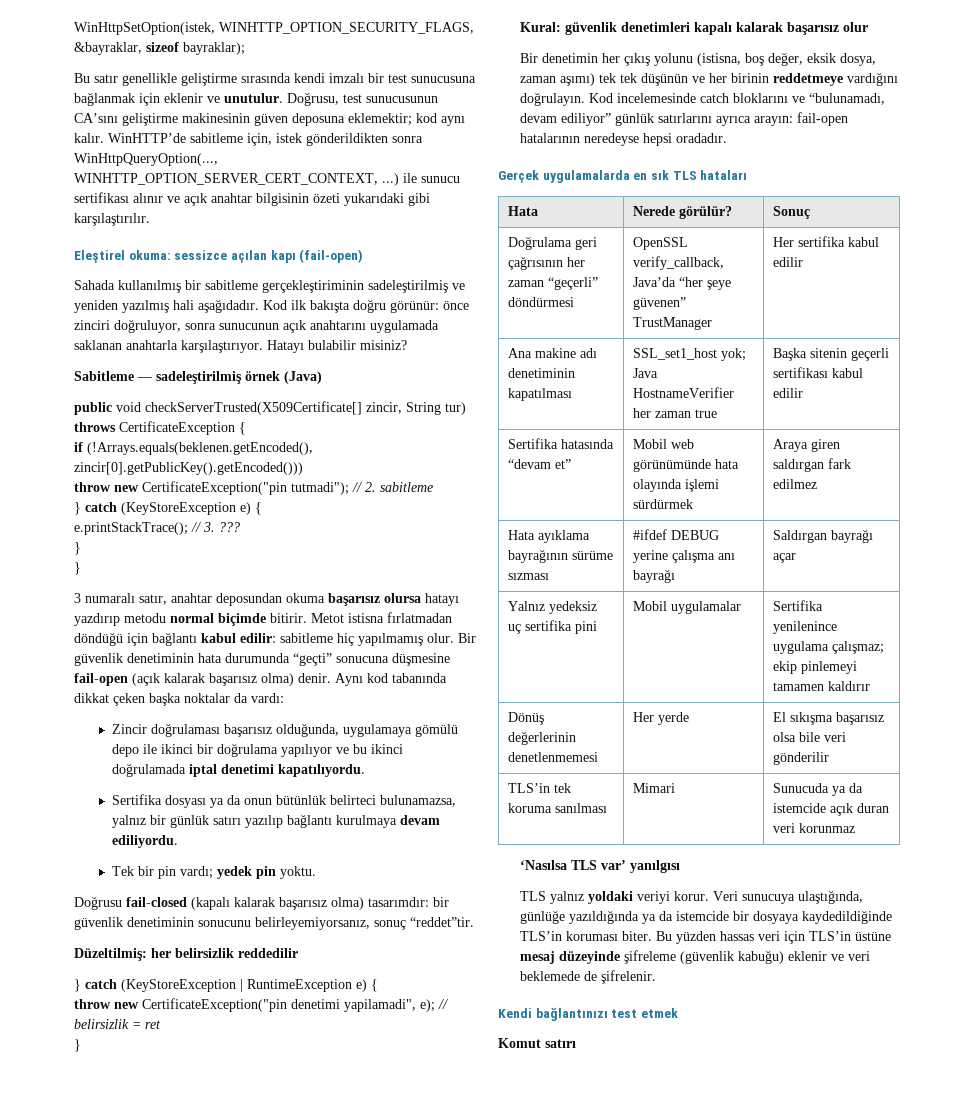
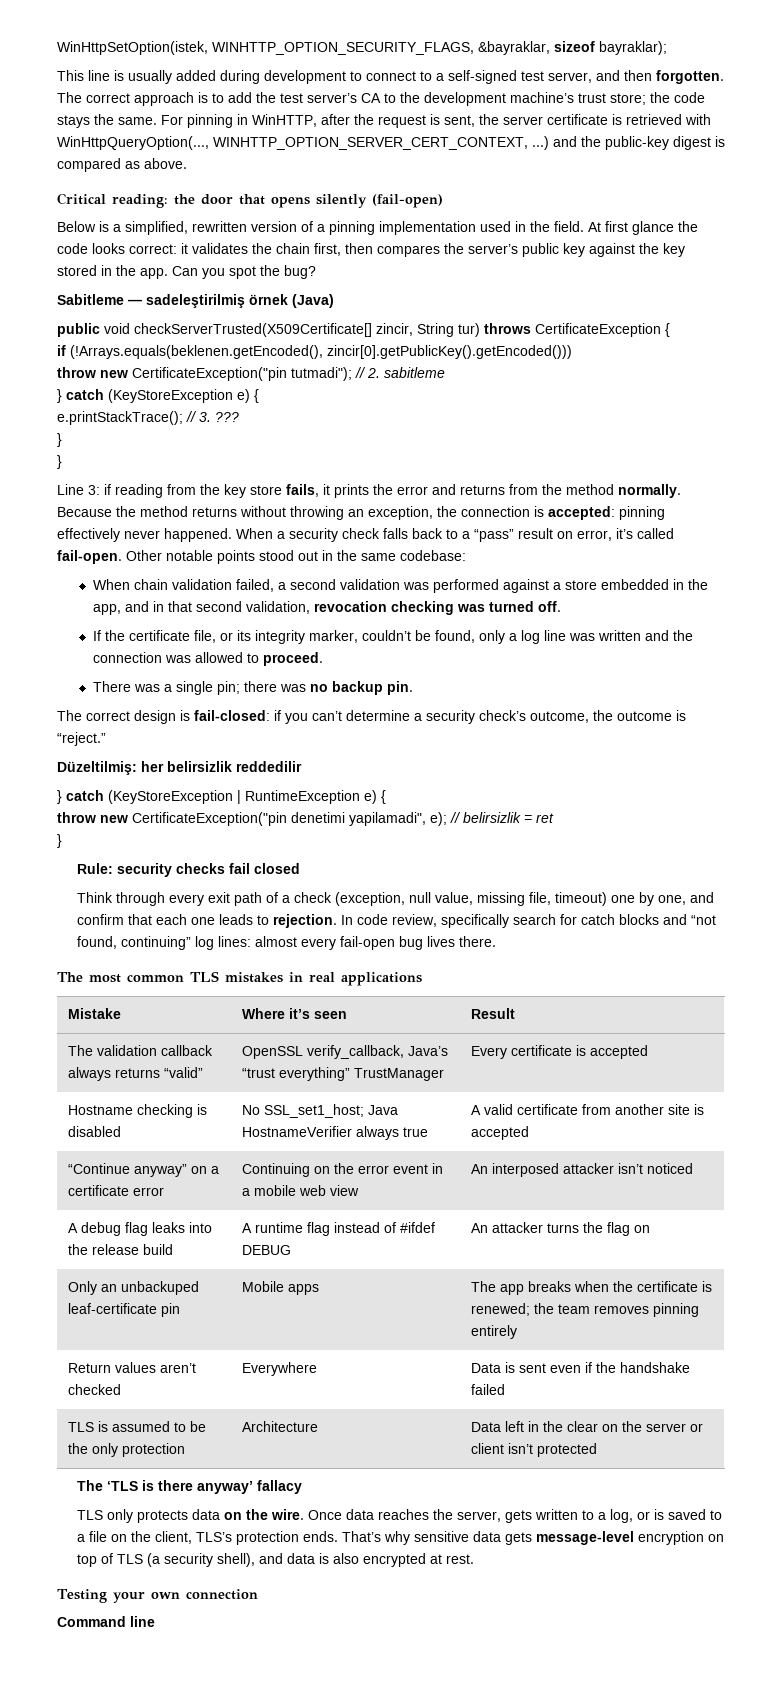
- Bu satır genellikle geliştirme sırasında kendi imzalı bir test sunucusuna bağlanmak için eklenir ve unutulur. Doğrusu, test sunucusunun CA’sını geliştirme makinesinin güven deposuna eklemektir; kod aynı kalır. WinHTTP’de sabitleme için, istek gönderildikten sonra WinHttpQueryOption(..., WINHTTP_OPTION_SERVER_CERT_CONTEXT, ...) ile sunucu sertifikası alınır ve açık anahtar bilgisinin özeti yukarıdaki gibi karşılaştırılır.
- Eleştirel okuma: sessizce açılan kapı (fail-open)
- Sahada kullanılmış bir sabitleme gerçekleştiriminin sadeleştirilmiş ve yeniden yazılmış hali aşağıdadır. Kod ilk bakışta doğru görünür: önce zinciri doğruluyor, sonra sunucunun açık anahtarını uygulamada saklanan anahtarla karşılaştırıyor. Hatayı bulabilir misiniz?
+ This line is usually added during development to connect to a self-signed test server, and then forgotten. The correct approach is to add the test server’s CA to the development machine’s trust store; the code stays the same. For pinning in WinHTTP, after the request is sent, the server certificate is retrieved with WinHttpQueryOption(..., WINHTTP_OPTION_SERVER_CERT_CONTEXT, ...) and the public-key digest is compared as above.
+ Critical reading: the door that opens silently (fail-open)
+ Below is a simplified, rewritten version of a pinning implementation used in the field. At first glance the code looks correct: it validates the chain first, then compares the server’s public key against the key stored in the app. Can you spot the bug?
- 3 numaralı satır, anahtar deposundan okuma başarısız olursa hatayı yazdırıp metodu normal biçimde bitirir. Metot istisna fırlatmadan döndüğü için bağlantı kabul edilir: sabitleme hiç yapılmamış olur. Bir güvenlik denetiminin hata durumunda “geçti” sonucuna düşmesine fail-open (açık kalarak başarısız olma) denir. Aynı kod tabanında dikkat çeken başka noktalar da vardı:
- Zincir doğrulaması başarısız olduğunda, uygulamaya gömülü depo ile ikinci bir doğrulama yapılıyor ve bu ikinci doğrulamada iptal denetimi kapatılıyordu.
- Sertifika dosyası ya da onun bütünlük belirteci bulunamazsa, yalnız bir günlük satırı yazılıp bağlantı kurulmaya devam ediliyordu.
- Tek bir pin vardı; yedek pin yoktu.
- Doğrusu fail-closed (kapalı kalarak başarısız olma) tasarımdır: bir güvenlik denetiminin sonucunu belirleyemiyorsanız, sonuç “reddet”tir.
+ Line 3: if reading from the key store fails, it prints the error and returns from the method normally. Because the method returns without throwing an exception, the connection is accepted: pinning effectively never happened. When a security check falls back to a “pass” result on error, it’s called fail-open. Other notable points stood out in the same codebase:
+ When chain validation failed, a second validation was performed against a store embedded in the app, and in that second validation, revocation checking was turned off.
+ If the certificate file, or its integrity marker, couldn’t be found, only a log line was written and the connection was allowed to proceed.
+ There was a single pin; there was no backup pin.
+ The correct design is fail-closed: if you can’t determine a security check’s outcome, the outcome is “reject.”
- Kural: güvenlik denetimleri kapalı kalarak başarısız olur
- Bir denetimin her çıkış yolunu (istisna, boş değer, eksik dosya, zaman aşımı) tek tek düşünün ve her birinin reddetmeye vardığını doğrulayın. Kod incelemesinde catch bloklarını ve “bulunamadı, devam ediliyor” günlük satırlarını ayrıca arayın: fail-open hatalarının neredeyse hepsi oradadır.
- Gerçek uygulamalarda en sık TLS hataları
- Hata | Nerede görülür? | Sonuç
- Doğrulama geri çağrısının her zaman “geçerli” döndürmesi | OpenSSL verify_callback, Java’da “her şeye güvenen” TrustManager | Her sertifika kabul edilir
- Ana makine adı denetiminin kapatılması | SSL_set1_host yok; Java HostnameVerifier her zaman true | Başka sitenin geçerli sertifikası kabul edilir
- Sertifika hatasında “devam et” | Mobil web görünümünde hata olayında işlemi sürdürmek | Araya giren saldırgan fark edilmez
- Hata ayıklama bayrağının sürüme sızması | #ifdef DEBUG yerine çalışma anı bayrağı | Saldırgan bayrağı açar
- Yalnız yedeksiz uç sertifika pini | Mobil uygulamalar | Sertifika yenilenince uygulama çalışmaz; ekip pinlemeyi tamamen kaldırır
- Dönüş değerlerinin denetlenmemesi | Her yerde | El sıkışma başarısız olsa bile veri gönderilir
- TLS’in tek koruma sanılması | Mimari | Sunucuda ya da istemcide açık duran veri korunmaz
- ‘Nasılsa TLS var’ yanılgısı
- TLS yalnız yoldaki veriyi korur. Veri sunucuya ulaştığında, günlüğe yazıldığında ya da istemcide bir dosyaya kaydedildiğinde TLS’in koruması biter. Bu yüzden hassas veri için TLS’in üstüne mesaj düzeyinde şifreleme (güvenlik kabuğu) eklenir ve veri beklemede de şifrelenir.
- Kendi bağlantınızı test etmek
- Komut satırı
+ Rule: security checks fail closed
+ Think through every exit path of a check (exception, null value, missing file, timeout) one by one, and confirm that each one leads to rejection. In code review, specifically search for catch blocks and “not found, continuing” log lines: almost every fail-open bug lives there.
+ The most common TLS mistakes in real applications
+ Mistake | Where it’s seen | Result
+ The validation callback always returns “valid” | OpenSSL verify_callback, Java’s “trust everything” TrustManager | Every certificate is accepted
+ Hostname checking is disabled | No SSL_set1_host; Java HostnameVerifier always true | A valid certificate from another site is accepted
+ “Continue anyway” on a certificate error | Continuing on the error event in a mobile web view | An interposed attacker isn’t noticed
+ A debug flag leaks into the release build | A runtime flag instead of #ifdef DEBUG | An attacker turns the flag on
+ Only an unbackuped leaf-certificate pin | Mobile apps | The app breaks when the certificate is renewed; the team removes pinning entirely
+ Return values aren’t checked | Everywhere | Data is sent even if the handshake failed
+ TLS is assumed to be the only protection | Architecture | Data left in the clear on the server or client isn’t protected
+ The ‘TLS is there anyway’ fallacy
+ TLS only protects data on the wire. Once data reaches the server, gets written to a log, or is saved to a file on the client, TLS’s protection ends. That’s why sensitive data gets message-level encryption on top of TLS (a security shell), and data is also encrypted at rest.
+ Testing your own connection
+ Command line

